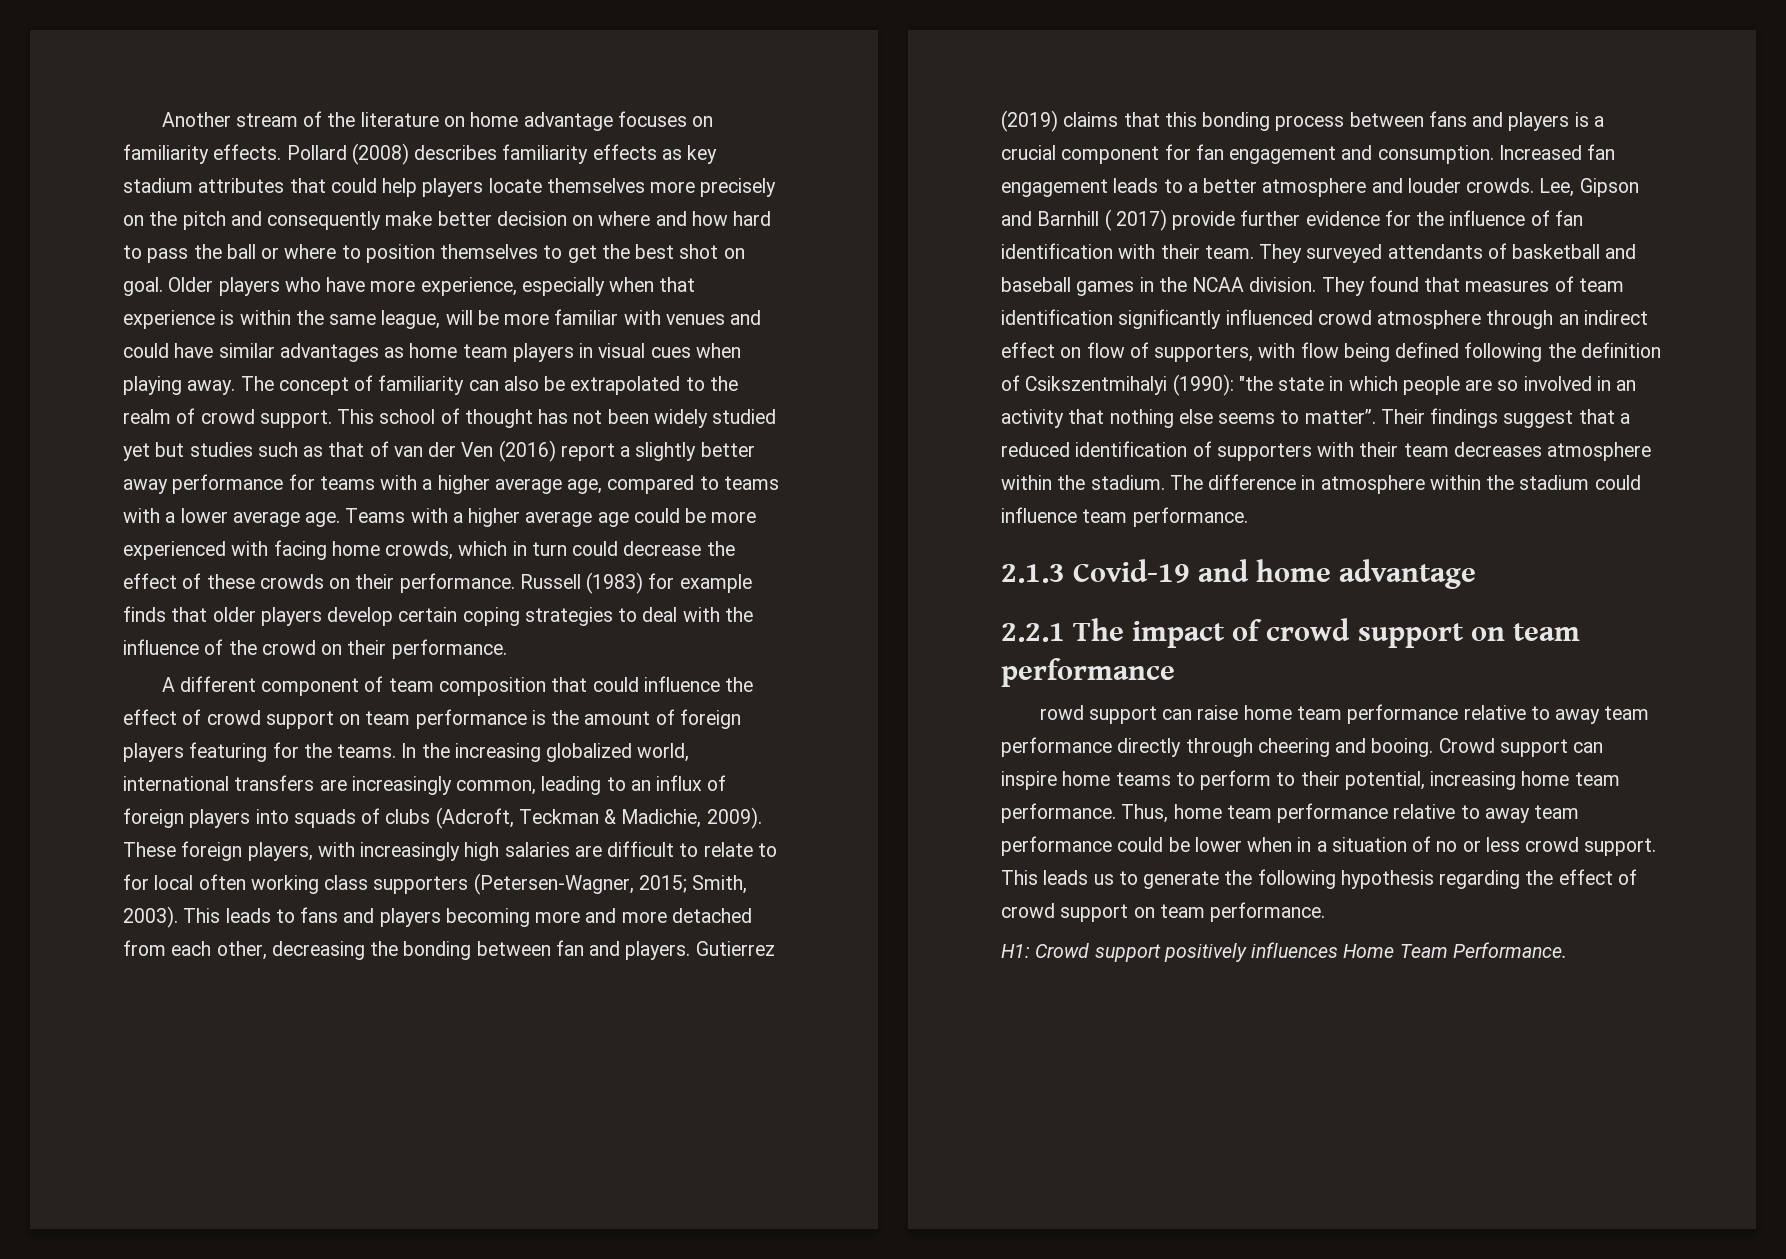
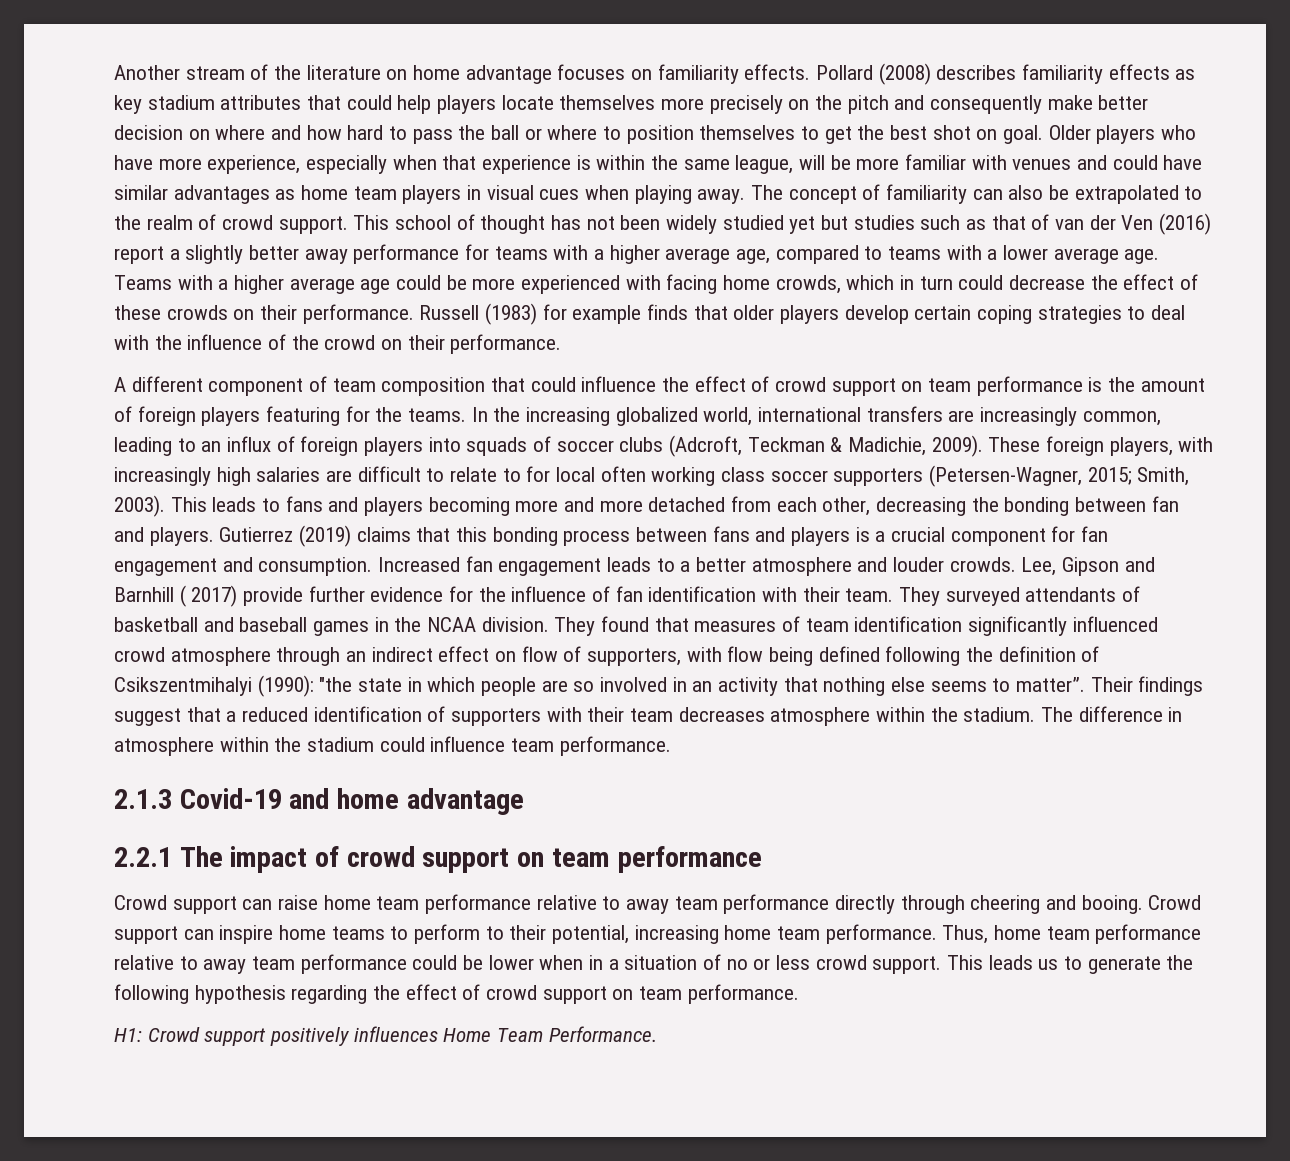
- In the increasing globalized world, international transfers are increasingly common, leading to an influx of foreign players into squads of clubs (Adcroft, Teckman & Madichie, 2009).
+ In the increasing globalized world, international transfers are increasingly common, leading to an influx of foreign players into squads of soccer clubs (Adcroft, Teckman & Madichie, 2009).
- These foreign players, with increasingly high salaries are difficult to relate to for local often working class supporters (Petersen-Wagner, 2015; Smith, 2003).
+ These foreign players, with increasingly high salaries are difficult to relate to for local often working class soccer supporters (Petersen-Wagner, 2015; Smith, 2003).
- rowd support can raise home team performance relative to away team performance directly through cheering and booing.
+ Crowd support can raise home team performance relative to away team performance directly through cheering and booing.

